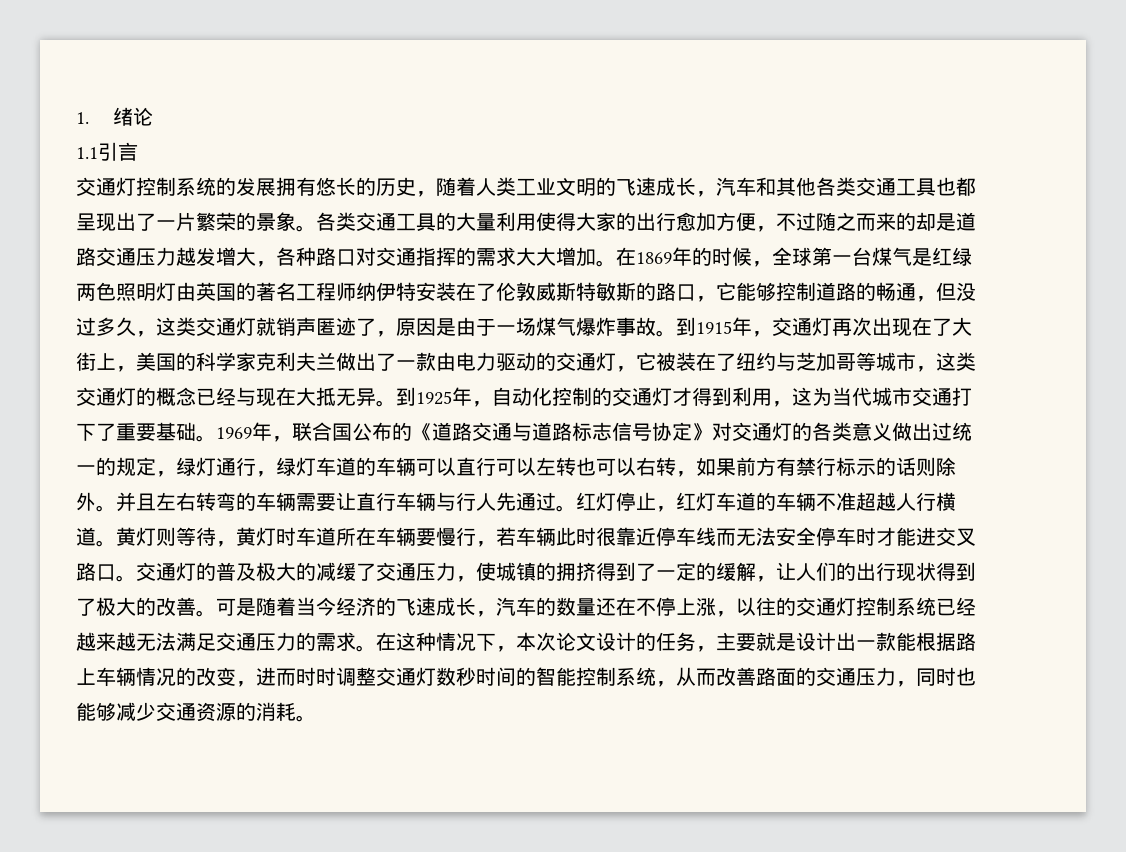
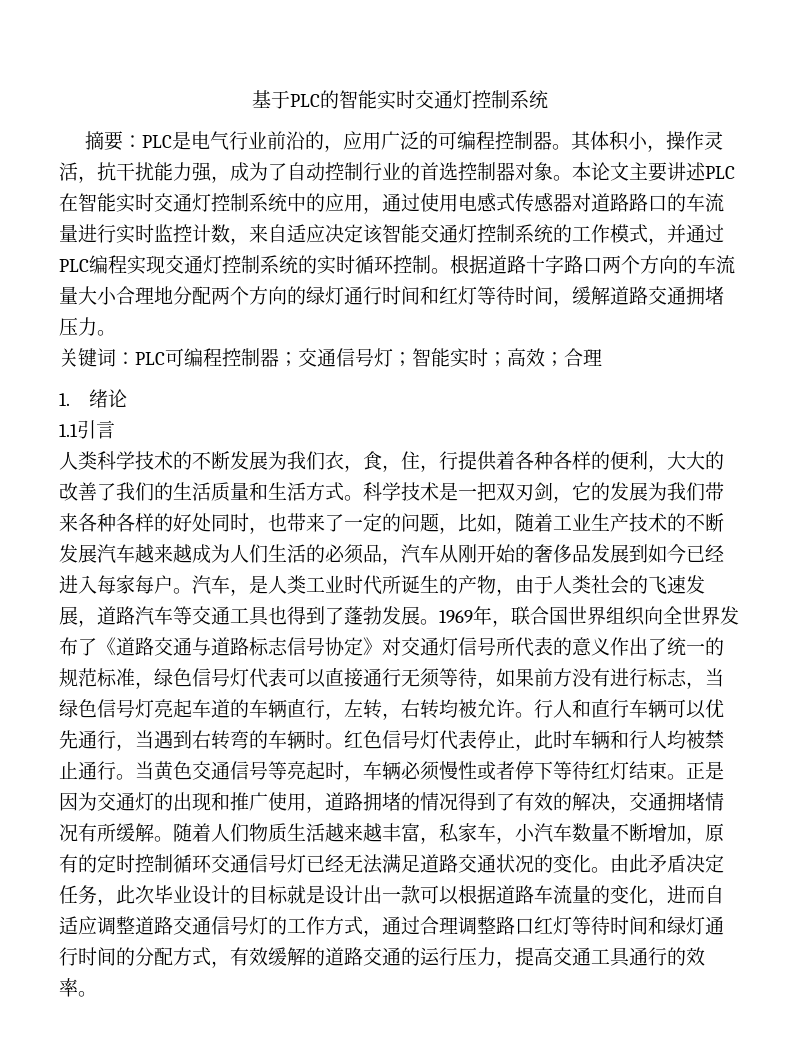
+ 基于PLC的智能实时交通灯控制系统
+ 摘要：PLC是电气行业前沿的，应用广泛的可编程控制器。其体积小，操作灵活，抗干扰能力强，成为了自动控制行业的首选控制器对象。本论文主要讲述PLC在智能实时交通灯控制系统中的应用，通过使用电感式传感器对道路路口的车流量进行实时监控计数，来自适应决定该智能交通灯控制系统的工作模式，并通过PLC编程实现交通灯控制系统的实时循环控制。根据道路十字路口两个方向的车流量大小合理地分配两个方向的绿灯通行时间和红灯等待时间，缓解道路交通拥堵压力。
+ 关键词：PLC可编程控制器；交通信号灯；智能实时；高效；合理
  1.绪论
  1.1引言
- 交通灯控制系统的发展拥有悠长的历史，随着人类工业文明的飞速成长，汽车和其他各类交通工具也都呈现出了一片繁荣的景象。各类交通工具的大量利用使得大家的出行愈加方便，不过随之而来的却是道路交通压力越发增大，各种路口对交通指挥的需求大大增加。在1869年的时候，全球第一台煤气是红绿两色照明灯由英国的著名工程师纳伊特安装在了伦敦威斯特敏斯的路口，它能够控制道路的畅通，但没过多久，这类交通灯就销声匿迹了，原因是由于一场煤气爆炸事故。到1915年，交通灯再次出现在了大街上，美国的科学家克利夫兰做出了一款由电力驱动的交通灯，它被装在了纽约与芝加哥等城市，这类交通灯的概念已经与现在大抵无异。到1925年，自动化控制的交通灯才得到利用，这为当代城市交通打下了重要基础。1969年，联合国公布的《道路交通与道路标志信号协定》对交通灯的各类意义做出过统一的规定，绿灯通行，绿灯车道的车辆可以直行可以左转也可以右转，如果前方有禁行标示的话则除外。并且左右转弯的车辆需要让直行车辆与行人先通过。红灯停止，红灯车道的车辆不准超越人行横道。黄灯则等待，黄灯时车道所在车辆要慢行，若车辆此时很靠近停车线而无法安全停车时才能进交叉路口。交通灯的普及极大的减缓了交通压力，使城镇的拥挤得到了一定的缓解，让人们的出行现状得到了极大的改善。可是随着当今经济的飞速成长，汽车的数量还在不停上涨，以往的交通灯控制系统已经越来越无法满足交通压力的需求。在这种情况下，本次论文设计的任务，主要就是设计出一款能根据路上车辆情况的改变，进而时时调整交通灯数秒时间的智能控制系统，从而改善路面的交通压力，同时也能够减少交通资源的消耗。
+ 人类科学技术的不断发展为我们衣，食，住，行提供着各种各样的便利，大大的改善了我们的生活质量和生活方式。科学技术是一把双刃剑，它的发展为我们带来各种各样的好处同时，也带来了一定的问题，比如，随着工业生产技术的不断发展汽车越来越成为人们生活的必须品，汽车从刚开始的奢侈品发展到如今已经进入每家每户。汽车，是人类工业时代所诞生的产物，由于人类社会的飞速发展，道路汽车等交通工具也得到了蓬勃发展。1969年，联合国世界组织向全世界发布了《道路交通与道路标志信号协定》对交通灯信号所代表的意义作出了统一的规范标准，绿色信号灯代表可以直接通行无须等待，如果前方没有进行标志，当绿色信号灯亮起车道的车辆直行，左转，右转均被允许。行人和直行车辆可以优先通行，当遇到右转弯的车辆时。红色信号灯代表停止，此时车辆和行人均被禁止通行。当黄色交通信号等亮起时，车辆必须慢性或者停下等待红灯结束。正是因为交通灯的出现和推广使用，道路拥堵的情况得到了有效的解决，交通拥堵情况有所缓解。随着人们物质生活越来越丰富，私家车，小汽车数量不断增加，原有的定时控制循环交通信号灯已经无法满足道路交通状况的变化。由此矛盾决定任务，此次毕业设计的目标就是设计出一款可以根据道路车流量的变化，进而自适应调整道路交通信号灯的工作方式，通过合理调整路口红灯等待时间和绿灯通行时间的分配方式，有效缓解的道路交通的运行压力，提高交通工具通行的效率。

